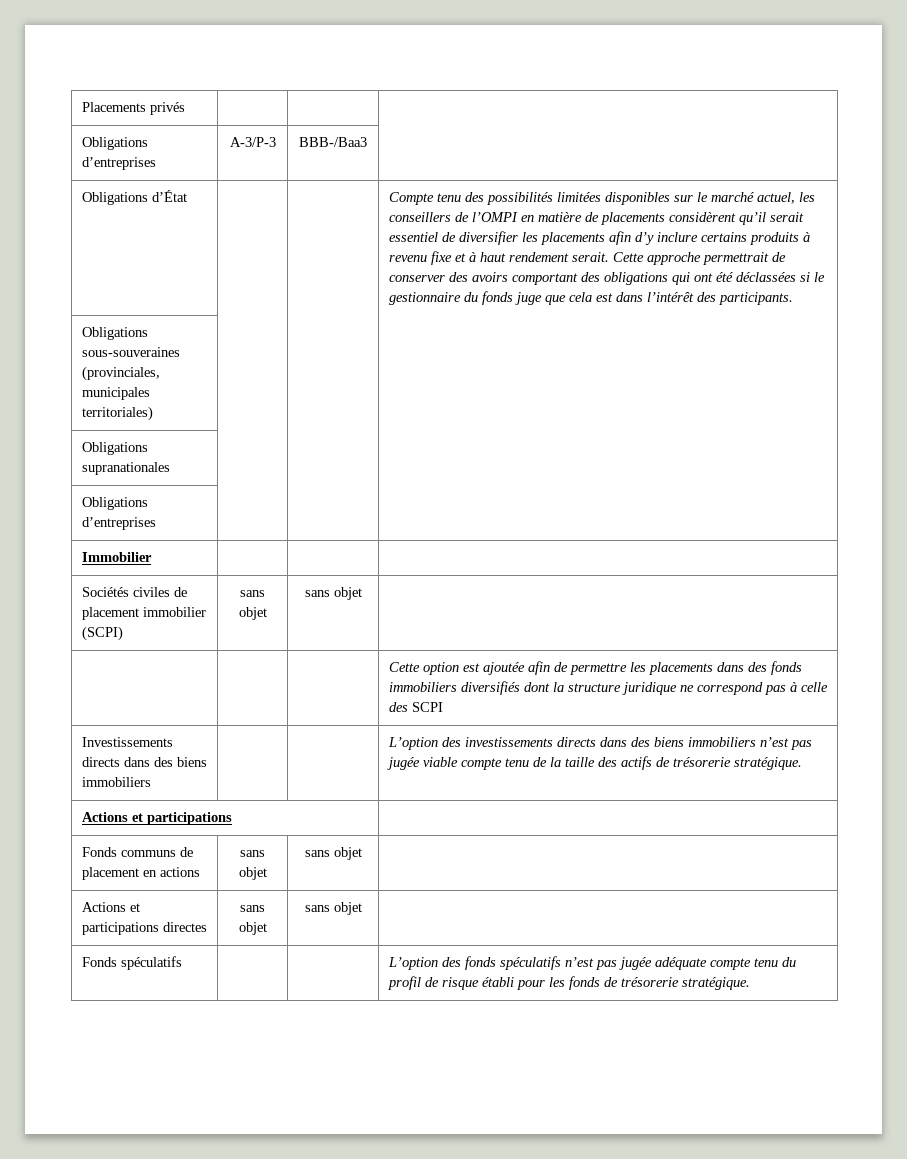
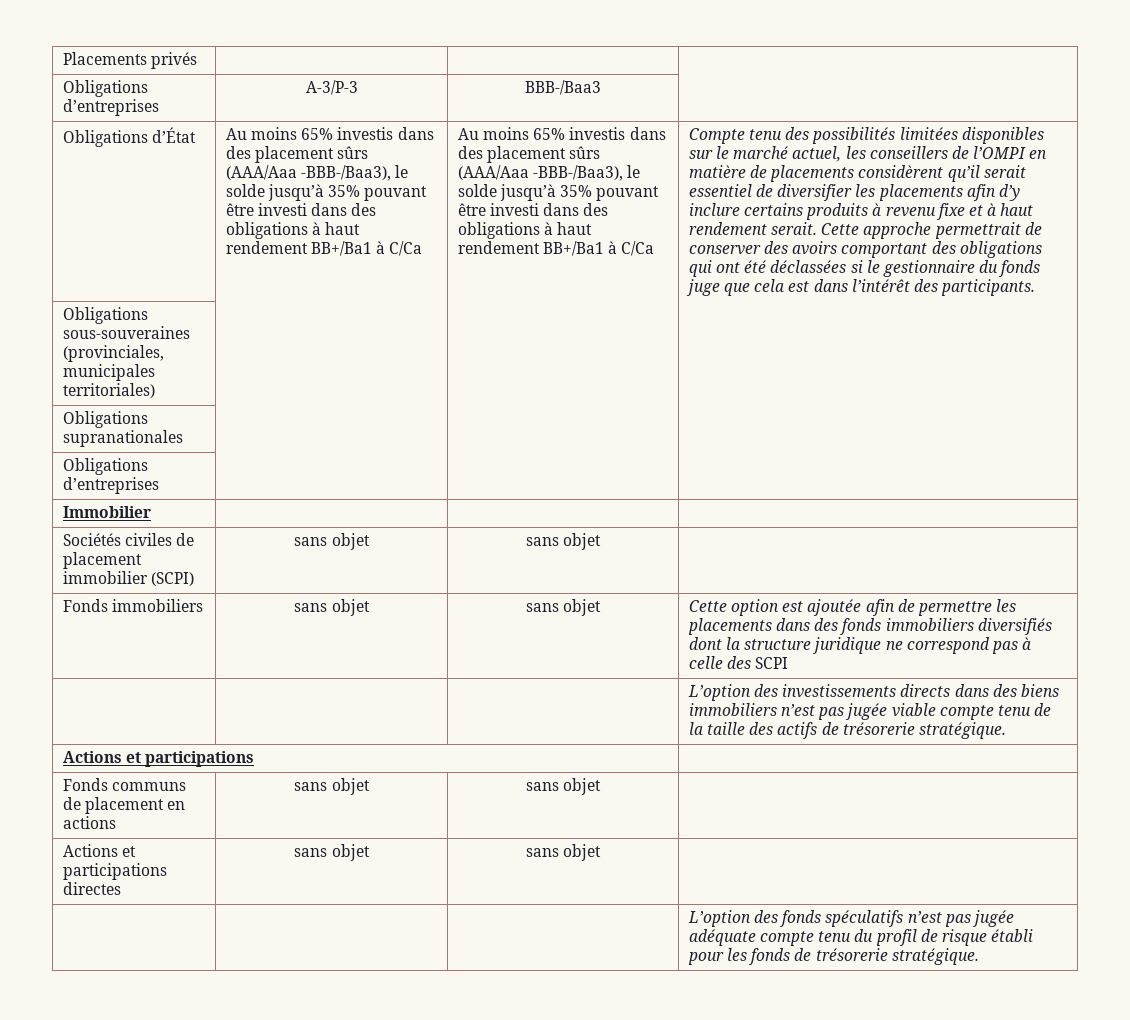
+ Au moins 65% investis dans des placement sûrs (AAA/Aaa -BBB-/Baa3), le solde jusqu’à 35% pouvant être investi dans des obligations à haut rendement BB+/Ba1 à C/Ca | Au moins 65% investis dans des placement sûrs (AAA/Aaa -BBB-/Baa3), le solde jusqu’à 35% pouvant être investi dans des obligations à haut rendement BB+/Ba1 à C/Ca
- | | | Cette option est ajoutée afin de permettre les placements dans des fonds immobiliers diversifiés dont la structure juridique ne correspond pas à celle des SCPI
+ Fonds immobiliers | sans objet | sans objet | Cette option est ajoutée afin de permettre les placements dans des fonds immobiliers diversifiés dont la structure juridique ne correspond pas à celle des SCPI
- Investissements directs dans des biens immobiliers | | | L’option des investissements directs dans des biens immobiliers n’est pas jugée viable compte tenu de la taille des actifs de trésorerie stratégique.
+ | | | L’option des investissements directs dans des biens immobiliers n’est pas jugée viable compte tenu de la taille des actifs de trésorerie stratégique.
- Fonds spéculatifs | | | L’option des fonds spéculatifs n’est pas jugée adéquate compte tenu du profil de risque établi pour les fonds de trésorerie stratégique.
+ | | | L’option des fonds spéculatifs n’est pas jugée adéquate compte tenu du profil de risque établi pour les fonds de trésorerie stratégique.

